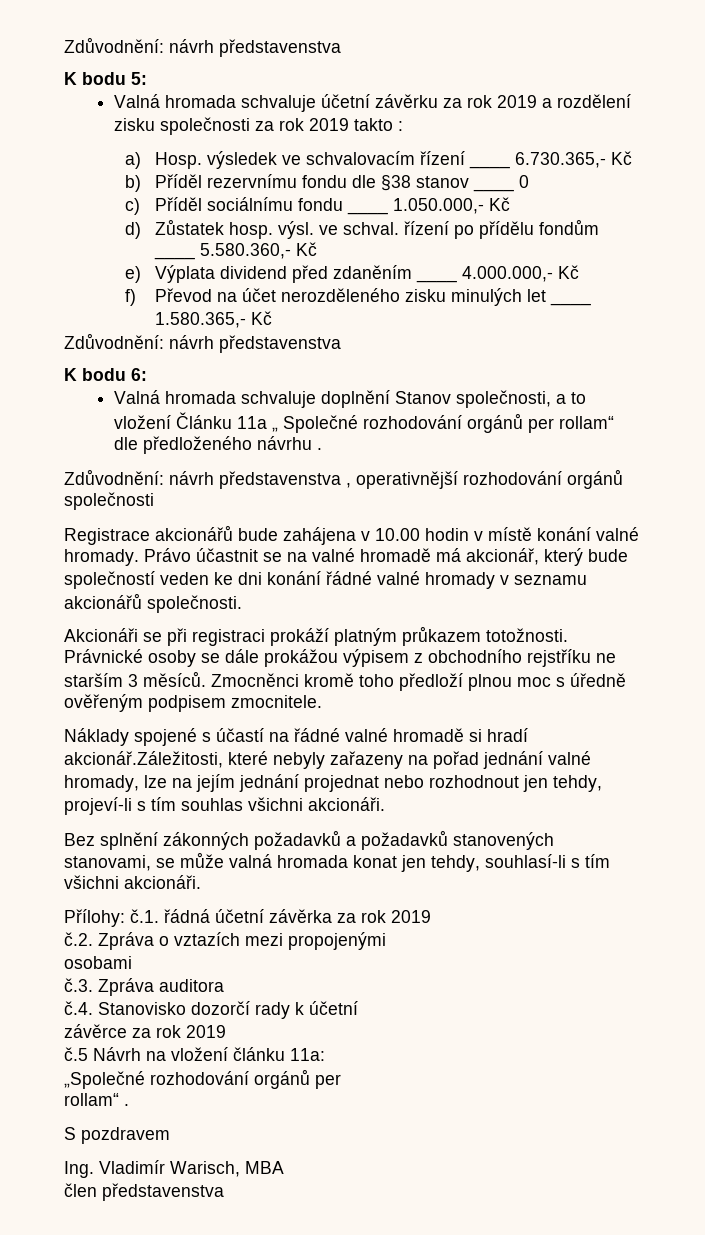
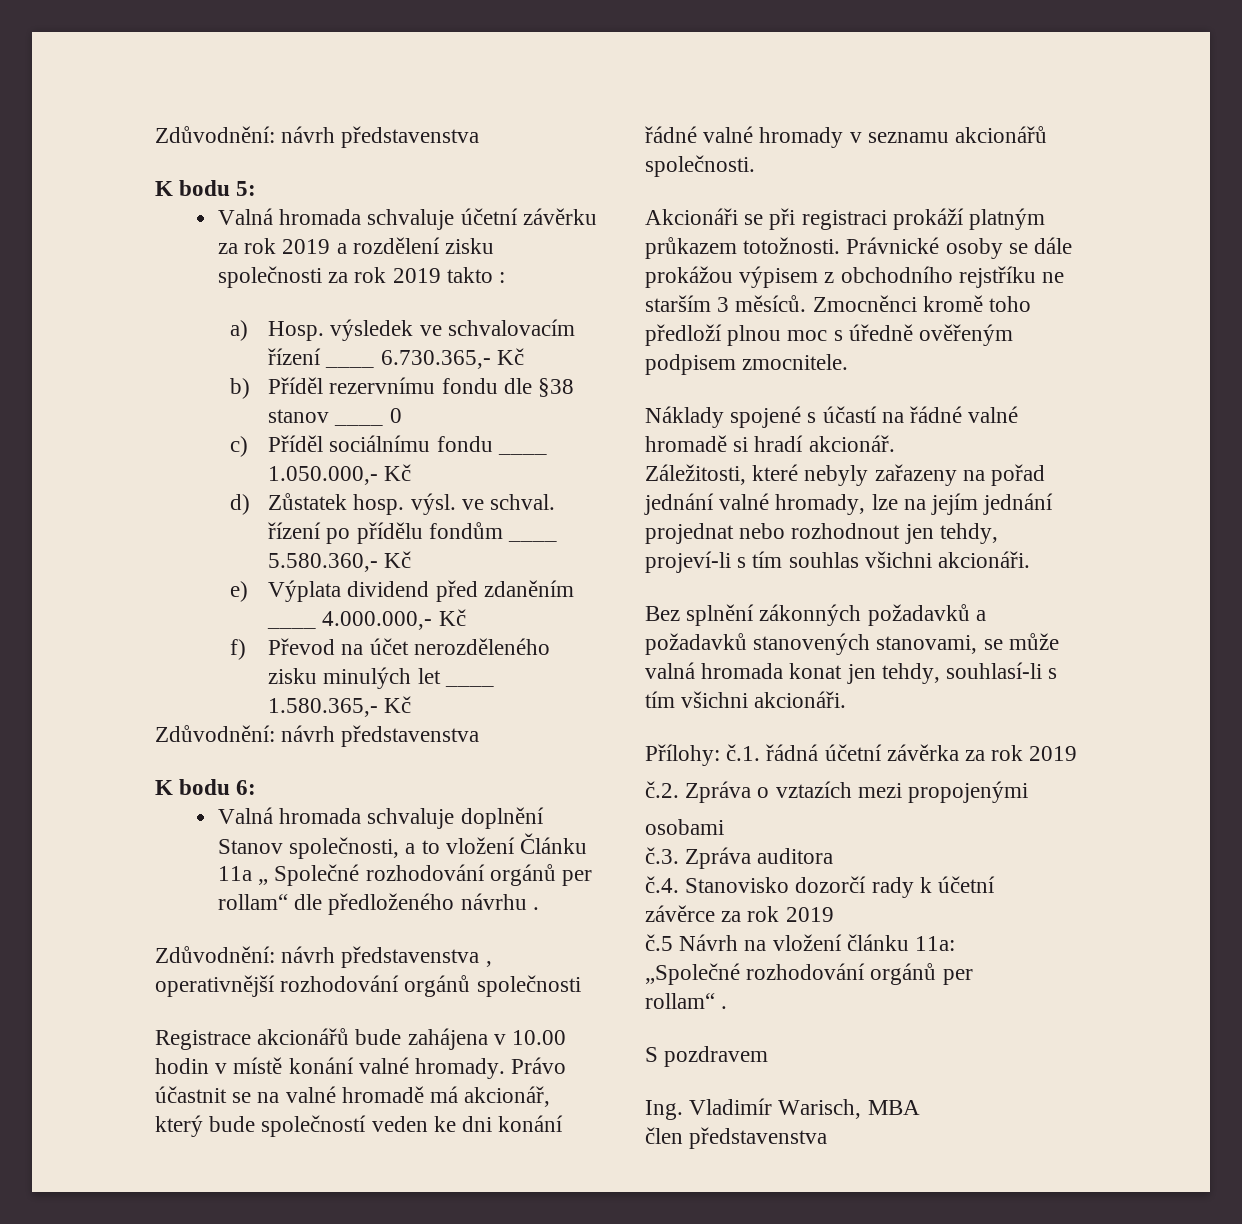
- Náklady spojené s účastí na řádné valné hromadě si hradí akcionář.Záležitosti, které nebyly zařazeny na pořad jednání valné hromady, lze na jejím jednání projednat nebo rozhodnout jen tehdy, projeví-li s tím souhlas všichni akcionáři.
+ Náklady spojené s účastí na řádné valné hromadě si hradí akcionář.
+ Záležitosti, které nebyly zařazeny na pořad jednání valné hromady, lze na jejím jednání projednat nebo rozhodnout jen tehdy, projeví-li s tím souhlas všichni akcionáři.

